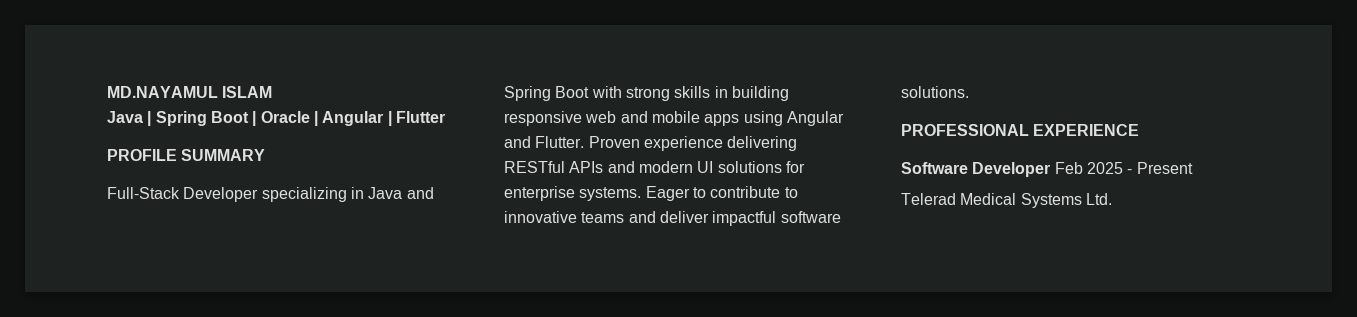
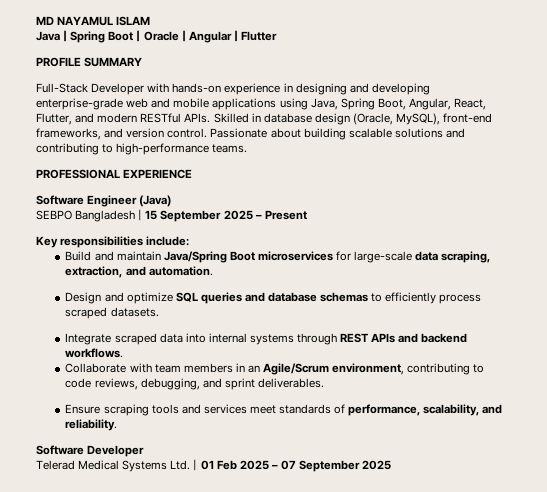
- MD.NAYAMUL ISLAM
+ MD NAYAMUL ISLAM
- Full-Stack Developer specializing in Java and Spring Boot with strong skills in building responsive web and mobile apps using Angular and Flutter. Proven experience delivering RESTful APIs and modern UI solutions for enterprise systems. Eager to contribute to innovative teams and deliver impactful software solutions.
+ Full-Stack Developer with hands-on experience in designing and developing enterprise-grade web and mobile applications using Java, Spring Boot, Angular, React, Flutter, and modern RESTful APIs. Skilled in database design (Oracle, MySQL), front-end frameworks, and version control. Passionate about building scalable solutions and contributing to high-performance teams.
  PROFESSIONAL EXPERIENCE
- Software Developer Feb 2025 - Present
- Telerad Medical Systems Ltd.
+ Software Engineer (Java)
+ SEBPO Bangladesh | 15 September 2025 – Present
+ Key responsibilities include:
+ Build and maintain Java/Spring Boot microservices for large-scale data scraping, extraction, and automation.
+ Design and optimize SQL queries and database schemas to efficiently process scraped datasets.
+ Integrate scraped data into internal systems through REST APIs and backend workflows.
+ Collaborate with team members in an Agile/Scrum environment, contributing to code reviews, debugging, and sprint deliverables.
+ Ensure scraping tools and services meet standards of performance, scalability, and reliability.
+ Software Developer
+ Telerad Medical Systems Ltd. | 01 Feb 2025 – 07 September 2025

